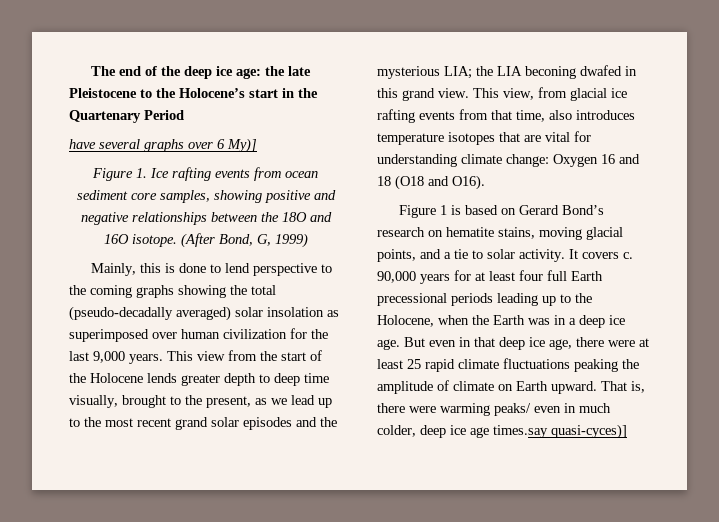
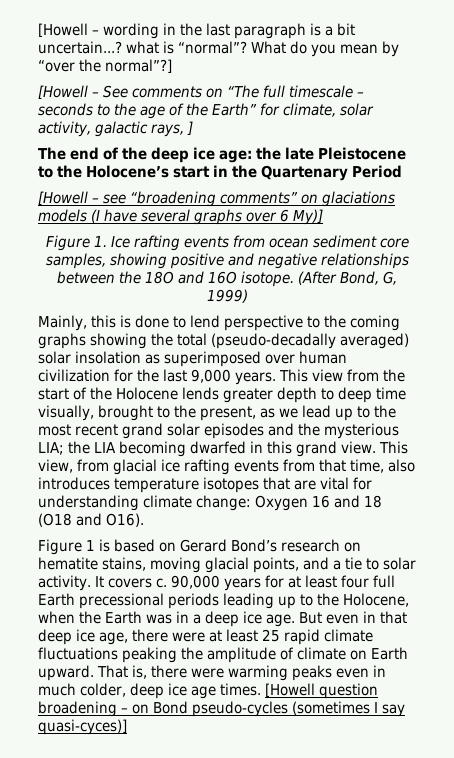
+ [Howell – wording in the last paragraph is a bit uncertain...? what is “normal”? What do you mean by “over the normal”?]
+ [Howell – See comments on “The full timescale – seconds to the age of the Earth” for climate, solar activity, galactic rays, ]
- have several graphs over 6 My)]
+ [Howell – see “broadening comments” on glaciations models (I have several graphs over 6 My)]
- This view from the start of the Holocene lends greater depth to deep time visually, brought to the present, as we lead up to the most recent grand solar episodes and the mysterious LIA; the LIA beconing dwafed in this grand view.
+ This view from the start of the Holocene lends greater depth to deep time visually, brought to the present, as we lead up to the most recent grand solar episodes and the mysterious LIA; the LIA becoming dwarfed in this grand view.
- That is, there were warming peaks/ even in much colder, deep ice age times.say quasi-cyces)]
+ That is, there were warming peaks even in much colder, deep ice age times. [Howell question broadening – on Bond pseudo-cycles (sometimes I say quasi-cyces)]

